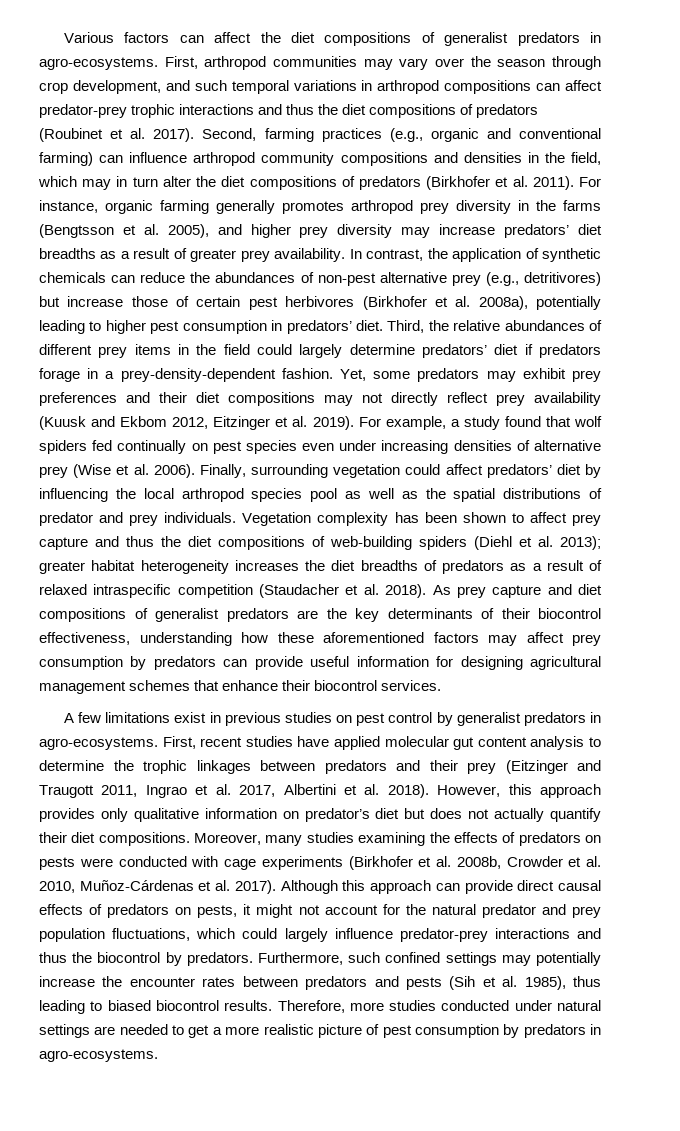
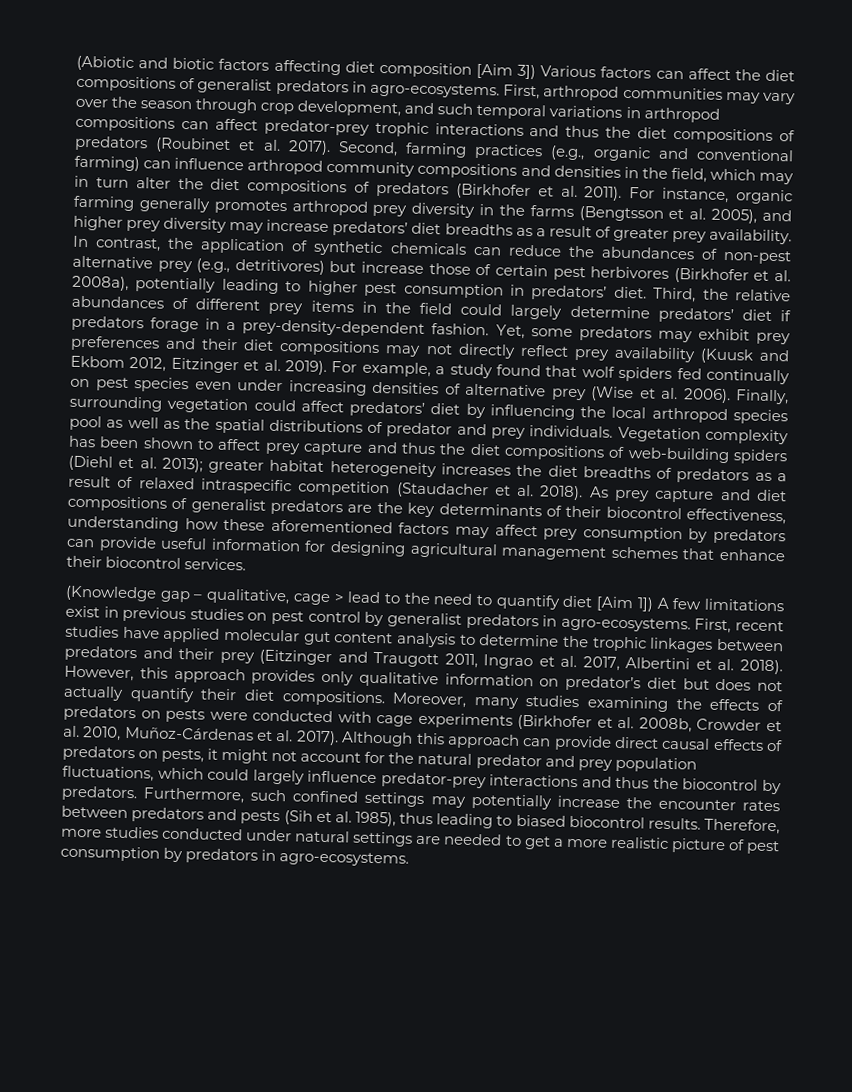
- Various factors can affect the diet compositions of generalist predators in agro-ecosystems.
+ (Abiotic and biotic factors affecting diet composition [Aim 3]) Various factors can affect the diet compositions of generalist predators in agro-ecosystems.
- A few limitations exist in previous studies on pest control by generalist predators in agro-ecosystems.
+ (Knowledge gap – qualitative, cage > lead to the need to quantify diet [Aim 1]) A few limitations exist in previous studies on pest control by generalist predators in agro-ecosystems.

